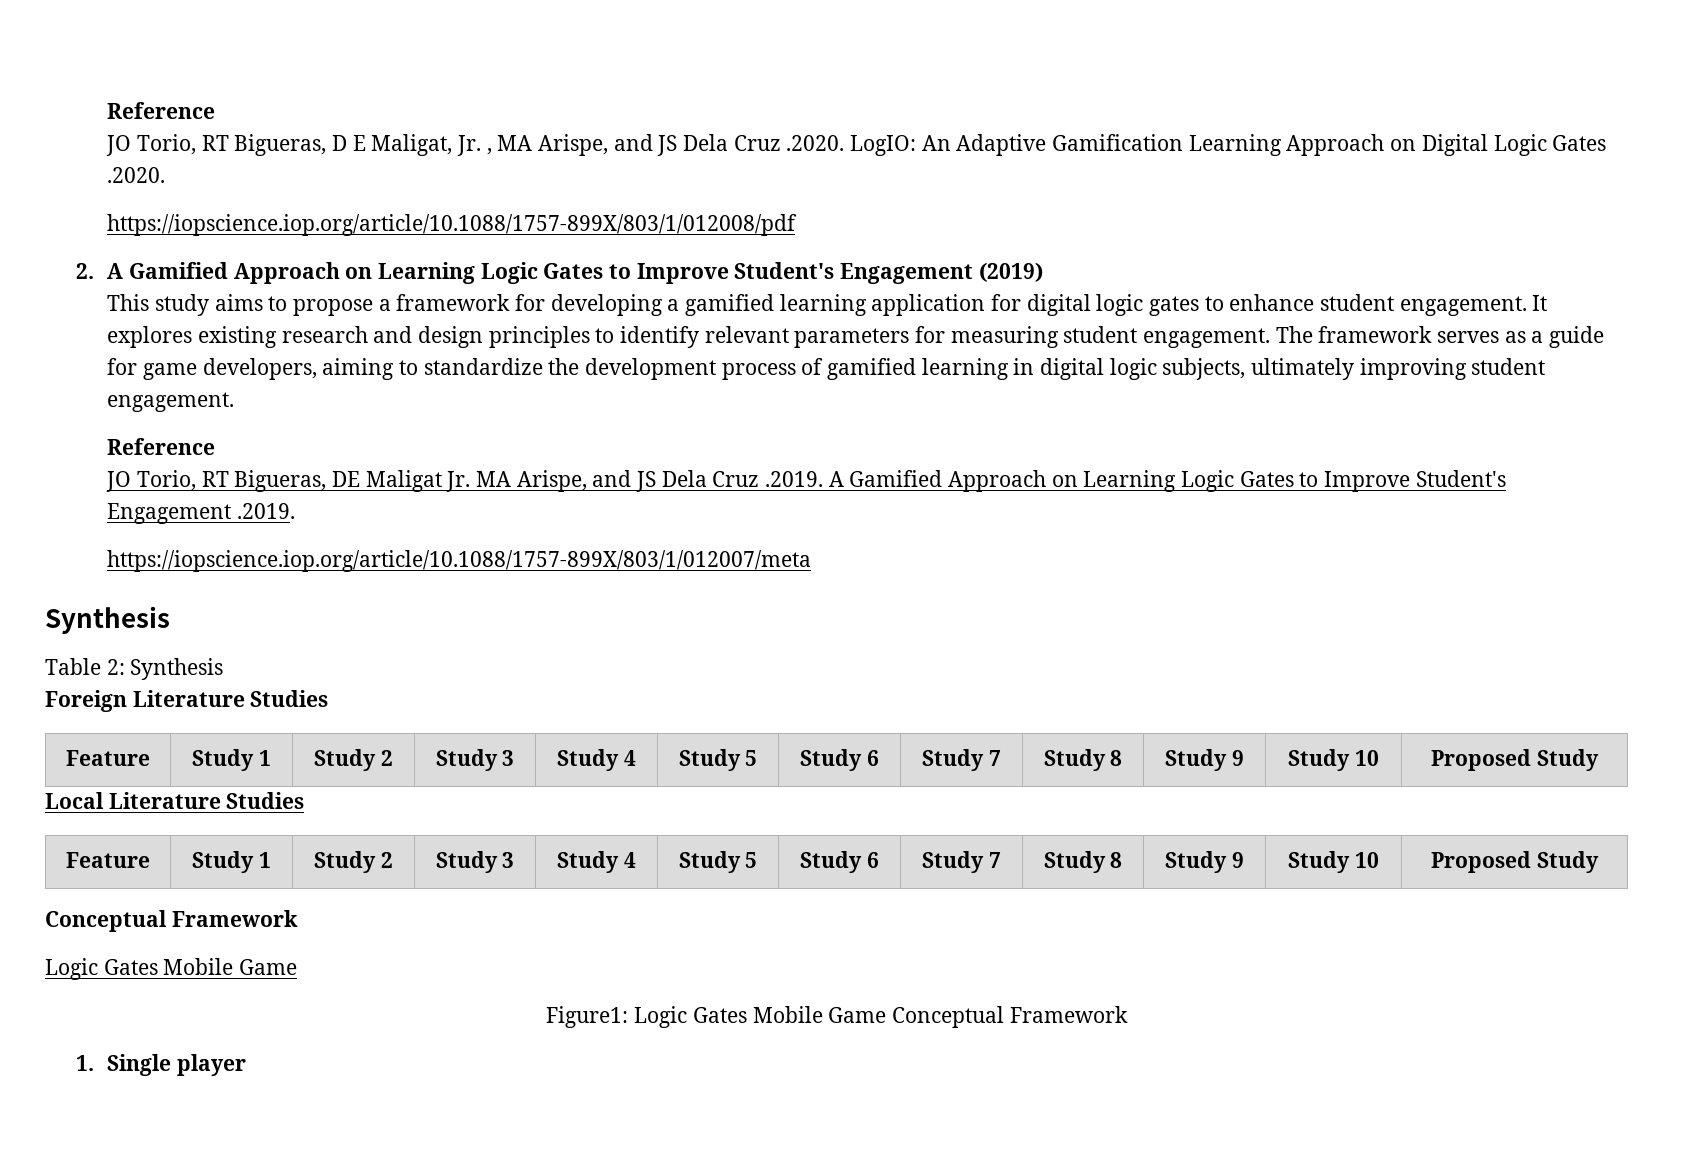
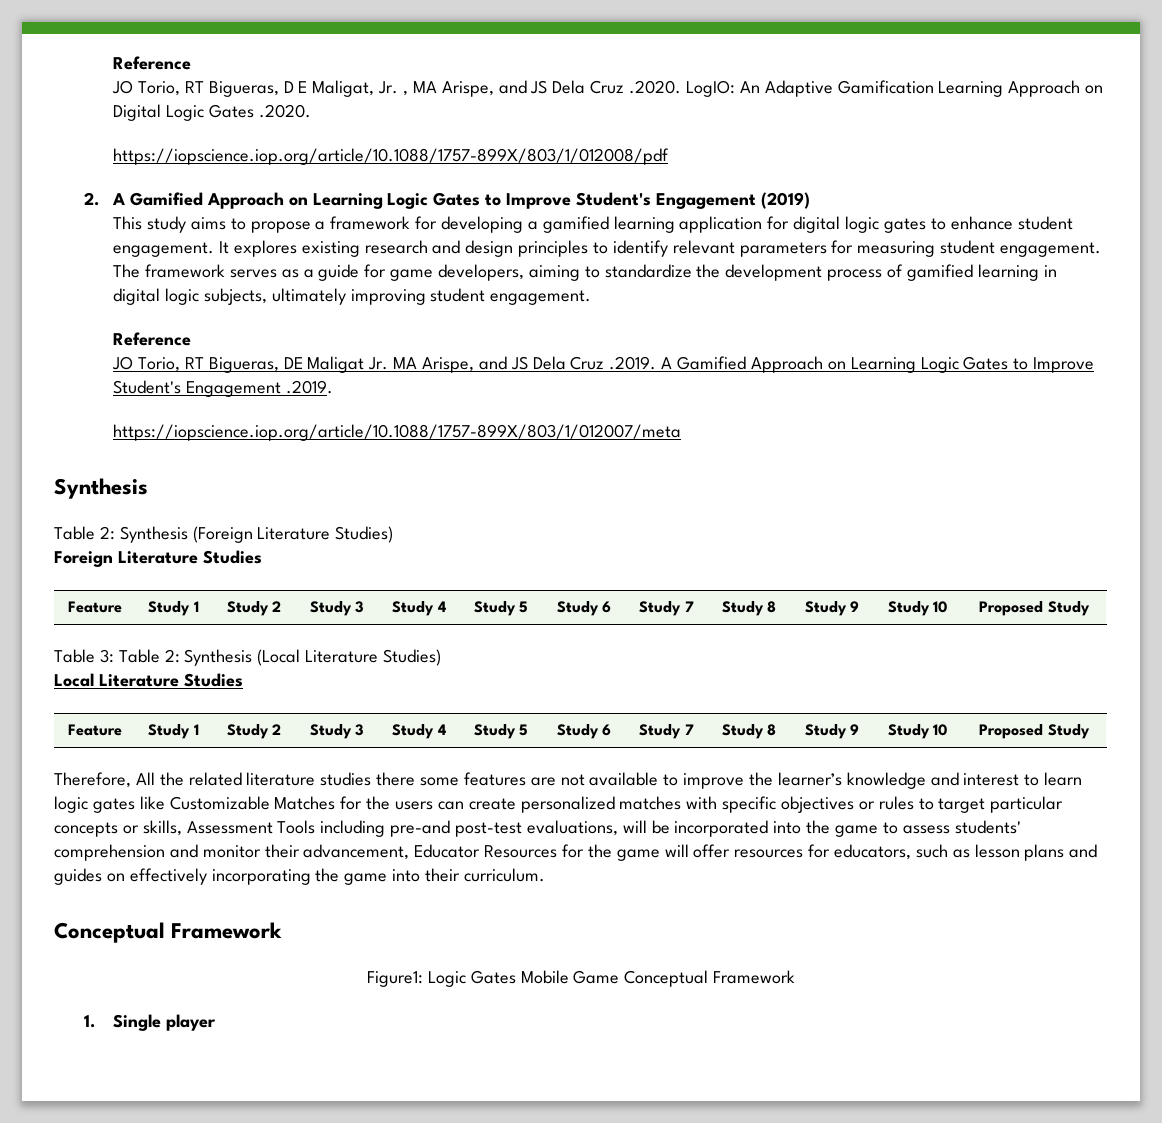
- Table 2: Synthesis
+ Table 2: Synthesis (Foreign Literature Studies)
+ Table 3: Table 2: Synthesis (Local Literature Studies)
  Local Literature Studies
  Feature | Study 1 | Study 2 | Study 3 | Study 4 | Study 5 | Study 6 | Study 7 | Study 8 | Study 9 | Study 10 | Proposed Study
+ Therefore, All the related literature studies there some features are not available to improve the learner’s knowledge and interest to learn logic gates like Customizable Matches for the users can create personalized matches with specific objectives or rules to target particular concepts or skills, Assessment Tools including pre-and post-test evaluations, will be incorporated into the game to assess students' comprehension and monitor their advancement, Educator Resources for the game will offer resources for educators, such as lesson plans and guides on effectively incorporating the game into their curriculum.
  Conceptual Framework
- Logic Gates Mobile Game

